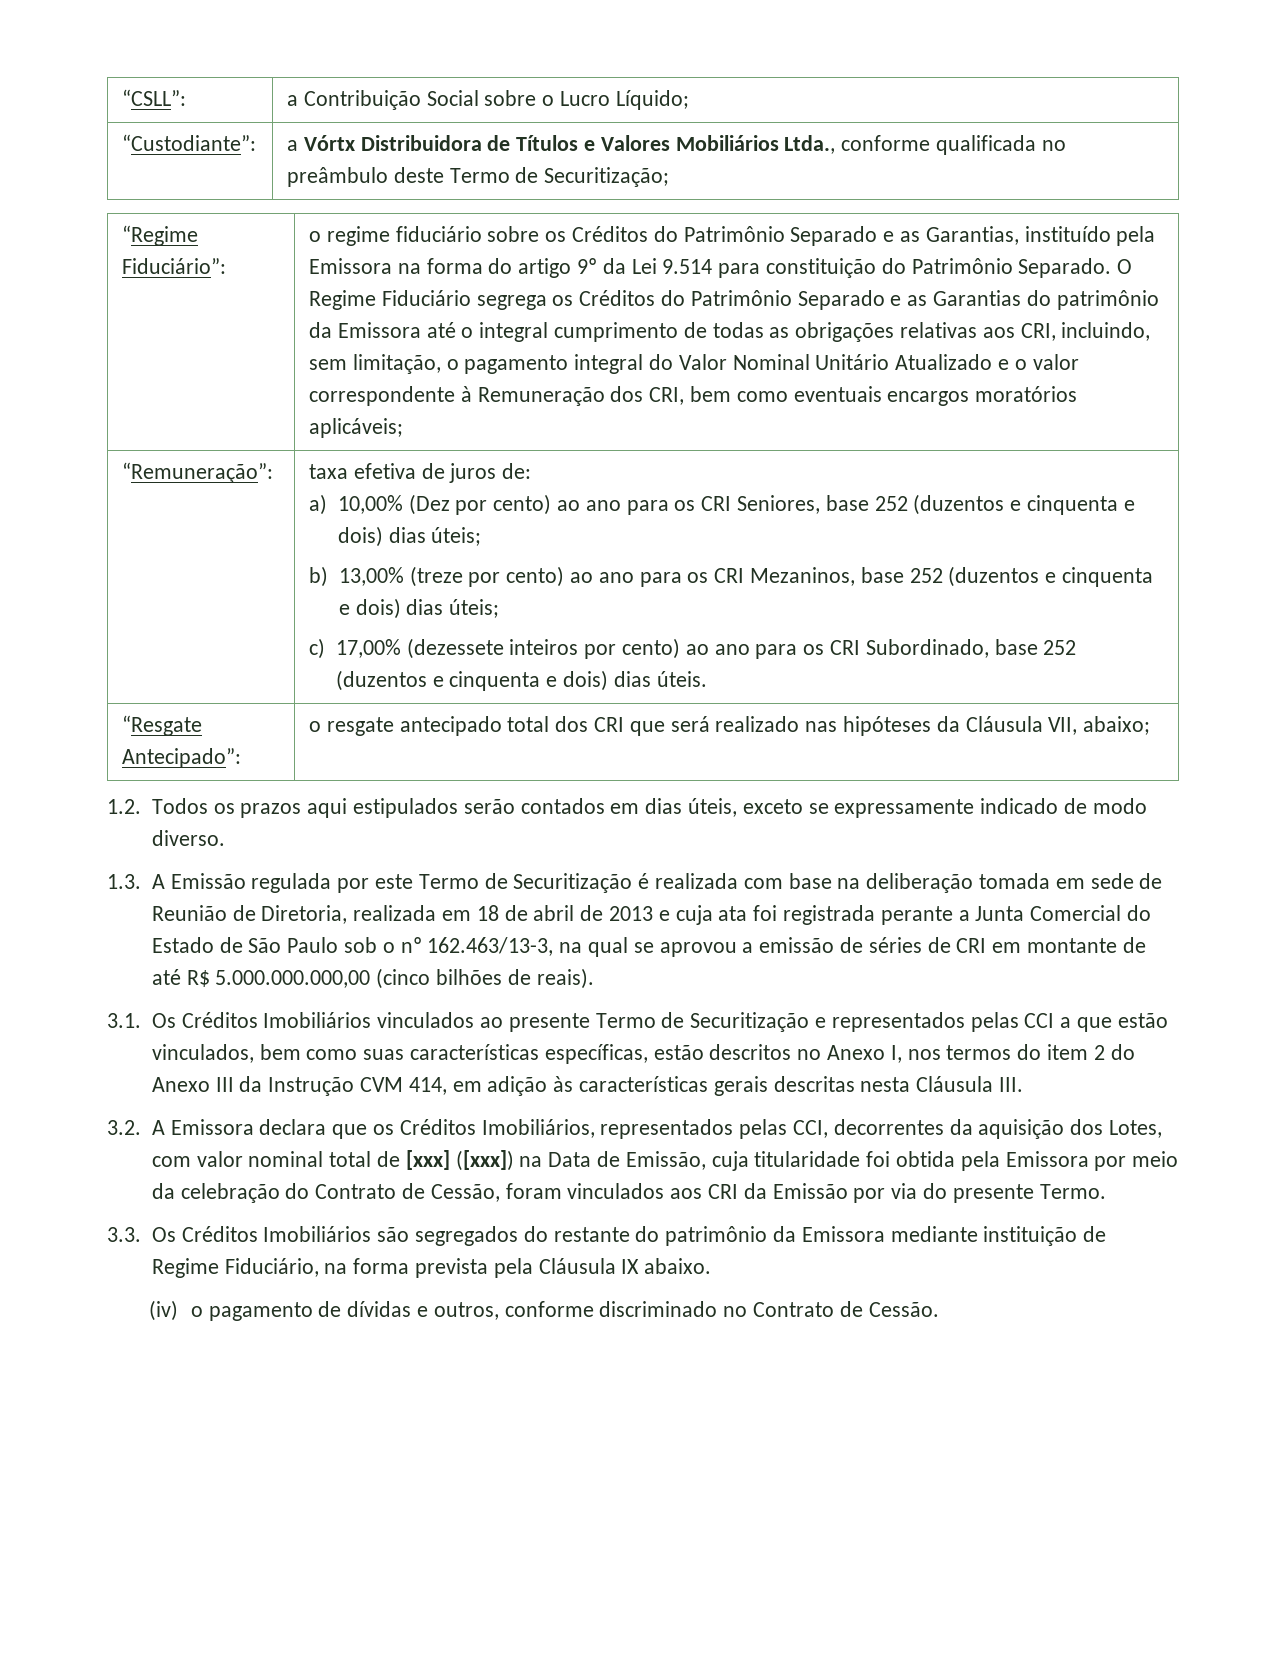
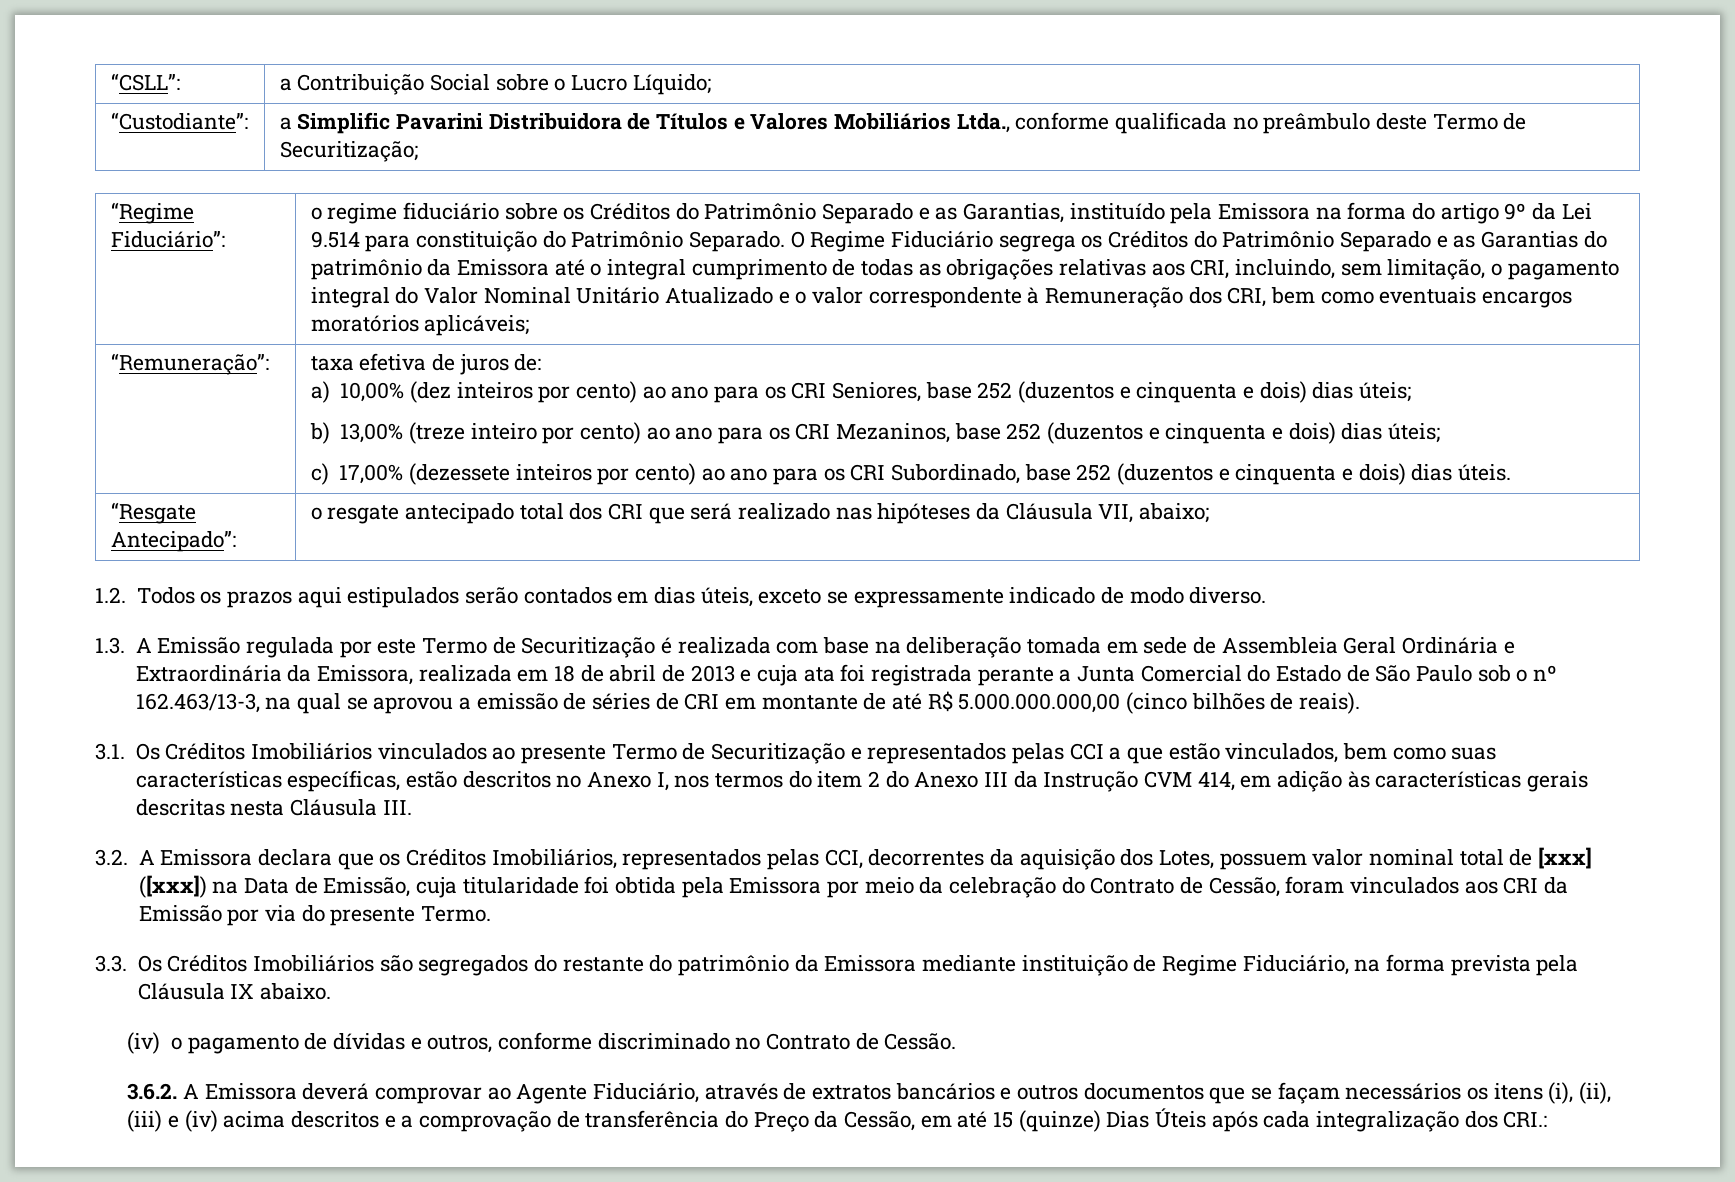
- “Custodiante”: | a Vórtx Distribuidora de Títulos e Valores Mobiliários Ltda., conforme qualificada no preâmbulo deste Termo de Securitização;
+ “Custodiante”: | a Simplific Pavarini Distribuidora de Títulos e Valores Mobiliários Ltda., conforme qualificada no preâmbulo deste Termo de Securitização;
- a) 10,00% (Dez por cento) ao ano para os CRI Seniores, base 252 (duzentos e cinquenta e dois) dias úteis;
+ a) 10,00% (dez inteiros por cento) ao ano para os CRI Seniores, base 252 (duzentos e cinquenta e dois) dias úteis;
- b) 13,00% (treze por cento) ao ano para os CRI Mezaninos, base 252 (duzentos e cinquenta e dois) dias úteis;
+ b) 13,00% (treze inteiro por cento) ao ano para os CRI Mezaninos, base 252 (duzentos e cinquenta e dois) dias úteis;
- 1.3. A Emissão regulada por este Termo de Securitização é realizada com base na deliberação tomada em sede de Reunião de Diretoria, realizada em 18 de abril de 2013 e cuja ata foi registrada perante a Junta Comercial do Estado de São Paulo sob o nº 162.463/13-3, na qual se aprovou a emissão de séries de CRI em montante de até R$ 5.000.000.000,00 (cinco bilhões de reais).
+ 1.3. A Emissão regulada por este Termo de Securitização é realizada com base na deliberação tomada em sede de Assembleia Geral Ordinária e Extraordinária da Emissora, realizada em 18 de abril de 2013 e cuja ata foi registrada perante a Junta Comercial do Estado de São Paulo sob o nº 162.463/13-3, na qual se aprovou a emissão de séries de CRI em montante de até R$ 5.000.000.000,00 (cinco bilhões de reais).
- 3.2. A Emissora declara que os Créditos Imobiliários, representados pelas CCI, decorrentes da aquisição dos Lotes, com valor nominal total de [xxx] ([xxx]) na Data de Emissão, cuja titularidade foi obtida pela Emissora por meio da celebração do Contrato de Cessão, foram vinculados aos CRI da Emissão por via do presente Termo.
+ 3.2. A Emissora declara que os Créditos Imobiliários, representados pelas CCI, decorrentes da aquisição dos Lotes, possuem valor nominal total de [xxx] ([xxx]) na Data de Emissão, cuja titularidade foi obtida pela Emissora por meio da celebração do Contrato de Cessão, foram vinculados aos CRI da Emissão por via do presente Termo.
+ 3.6.2. A Emissora deverá comprovar ao Agente Fiduciário, através de extratos bancários e outros documentos que se façam necessários os itens (i), (ii), (iii) e (iv) acima descritos e a comprovação de transferência do Preço da Cessão, em até 15 (quinze) Dias Úteis após cada integralização dos CRI.:

